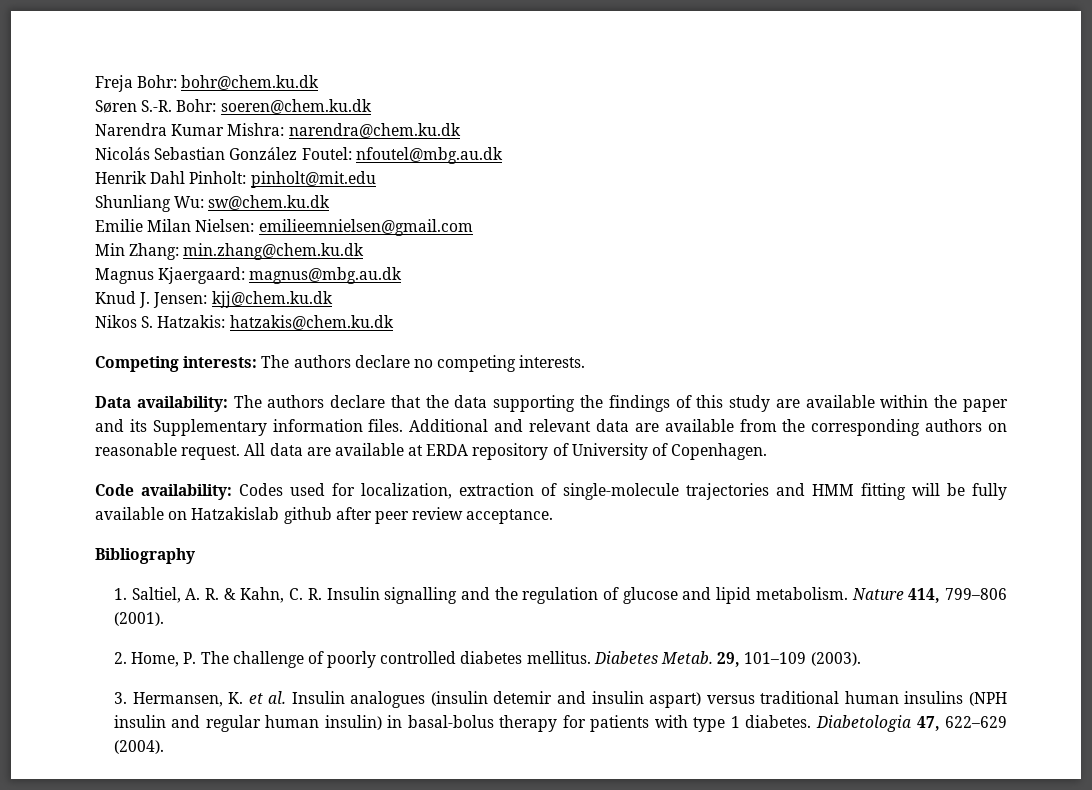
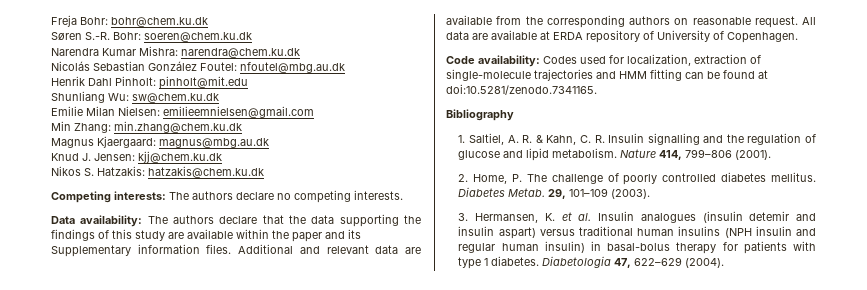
- Code availability: Codes used for localization, extraction of single-molecule trajectories and HMM fitting will be fully available on Hatzakislab github after peer review acceptance.
+ Code availability: Codes used for localization, extraction of single-molecule trajectories and HMM fitting can be found at doi:10.5281/zenodo.7341165.

